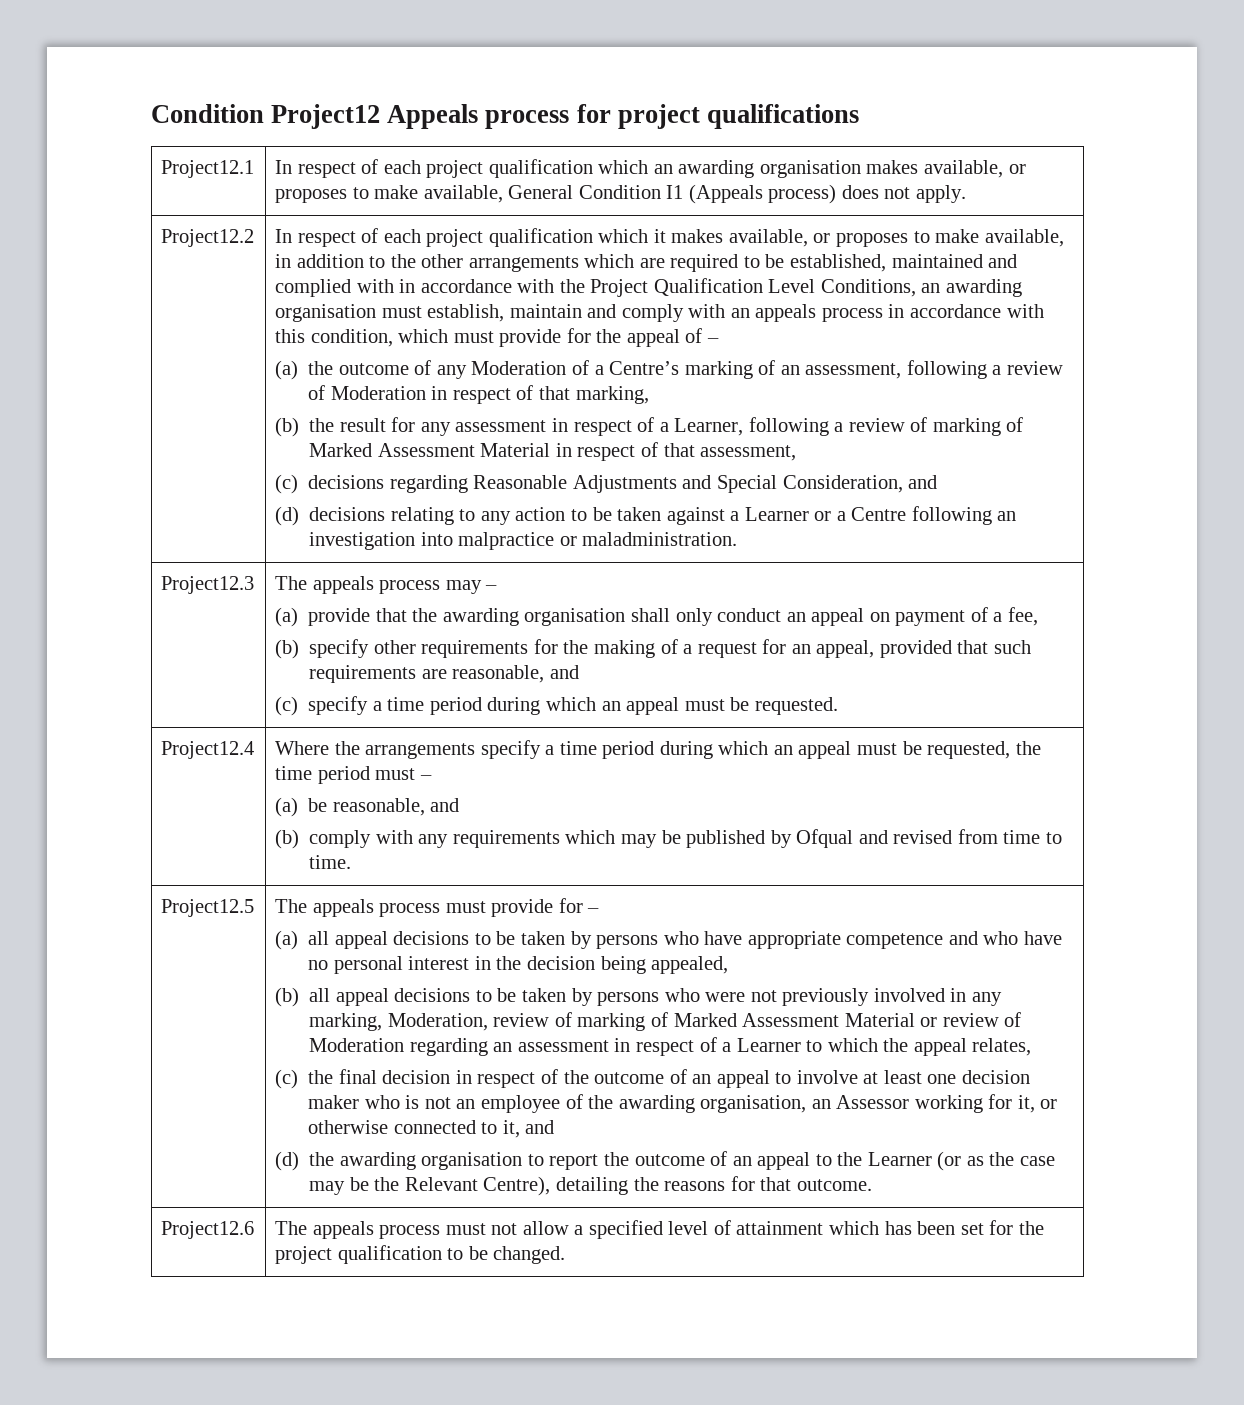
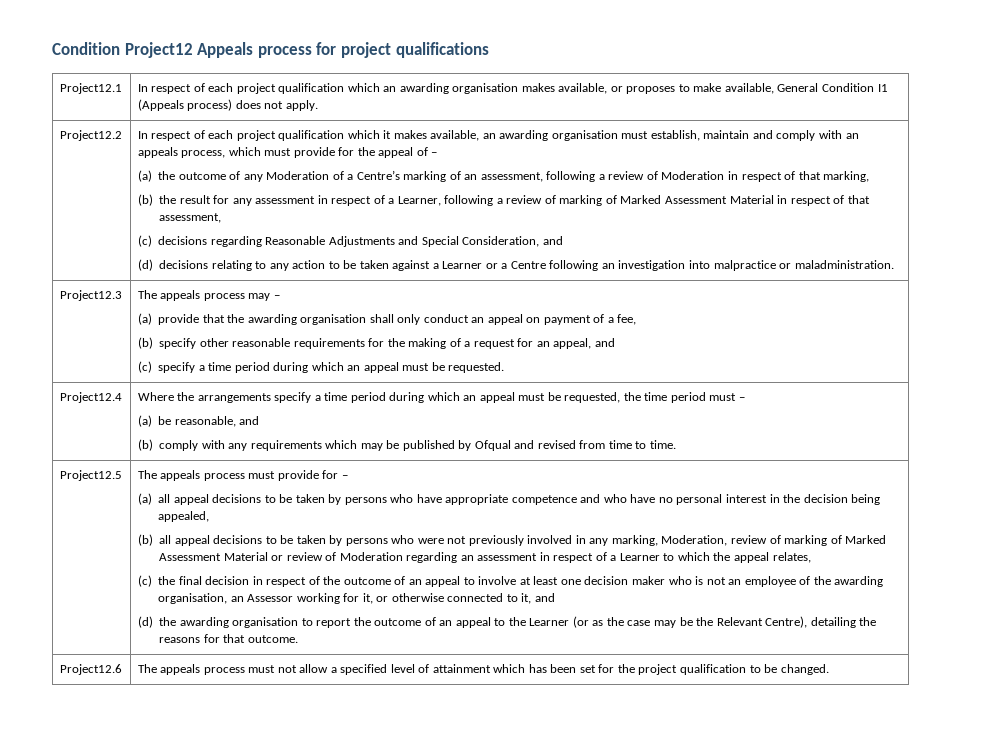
- In respect of each project qualification which it makes available, or proposes to make available, in addition to the other arrangements which are required to be established, maintained and complied with in accordance with the Project Qualification Level Conditions, an awarding organisation must establish, maintain and comply with an appeals process in accordance with this condition, which must provide for the appeal of –
+ In respect of each project qualification which it makes available, an awarding organisation must establish, maintain and comply with an appeals process, which must provide for the appeal of –
- (b) specify other requirements for the making of a request for an appeal, provided that such requirements are reasonable, and
+ (b) specify other reasonable requirements for the making of a request for an appeal, and

